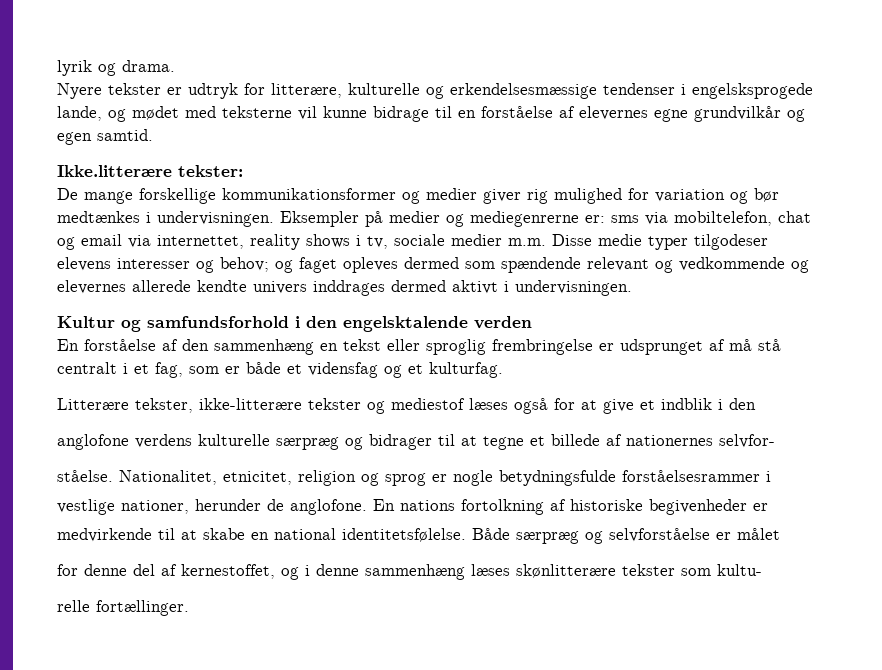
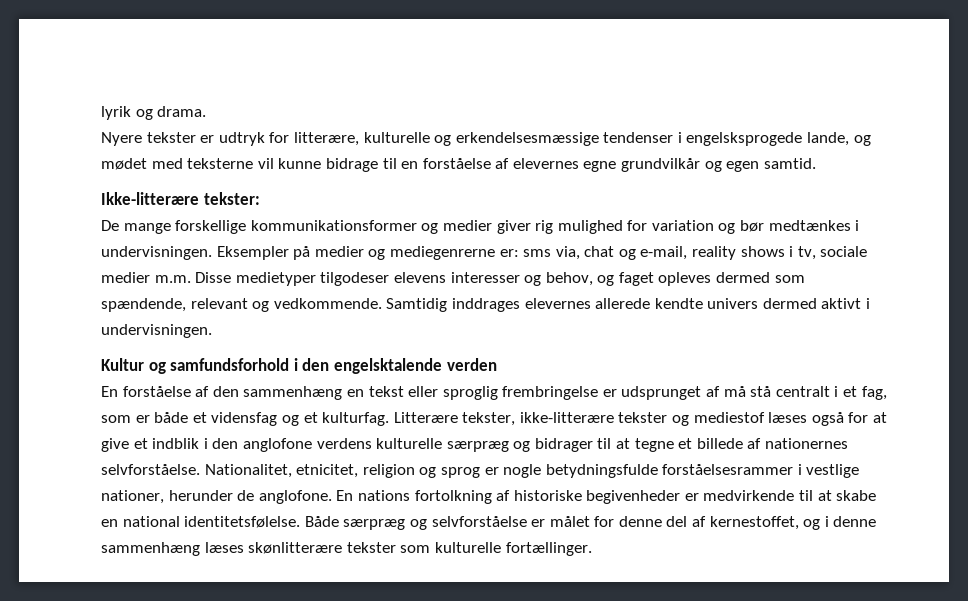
- Ikke.litterære tekster:
+ Ikke-litterære tekster:
- Eksempler på medier og mediegenrerne er: sms via mobiltelefon, chat og email via internettet, reality shows i tv, sociale medier m.m. Disse medie typer tilgodeser elevens interesser og behov; og faget opleves dermed som spændende relevant og vedkommende og elevernes allerede kendte univers inddrages dermed aktivt i undervisningen.
+ Eksempler på medier og mediegenrerne er: sms via, chat og e-mail, reality shows i tv, sociale medier m.m. Disse medietyper tilgodeser elevens interesser og behov, og faget opleves dermed som spændende, relevant og vedkommende. Samtidig inddrages elevernes allerede kendte univers dermed aktivt i undervisningen.
- En forståelse af den sammenhæng en tekst eller sproglig frembringelse er udsprunget af må stå centralt i et fag, som er både et vidensfag og et kulturfag.
- Litterære tekster, ikke-litterære tekster og mediestof læses også for at give et indblik i den
- anglofone verdens kulturelle særpræg og bidrager til at tegne et billede af nationernes selvfor-
- ståelse.
+ En forståelse af den sammenhæng en tekst eller sproglig frembringelse er udsprunget af må stå centralt i et fag, som er både et vidensfag og et kulturfag. Litterære tekster, ikke-litterære tekster og mediestof læses også for at give et indblik i den anglofone verdens kulturelle særpræg og bidrager til at tegne et billede af nationernes selvforståelse.
- Nationalitet, etnicitet, religion og sprog er nogle betydningsfulde forståelsesrammer i
- vestlige nationer, herunder de anglofone.
+ Nationalitet, etnicitet, religion og sprog er nogle betydningsfulde forståelsesrammer i vestlige nationer, herunder de anglofone.
- En nations fortolkning af historiske begivenheder er
- medvirkende til at skabe en national identitetsfølelse.
+ En nations fortolkning af historiske begivenheder er medvirkende til at skabe en national identitetsfølelse.
- Både særpræg og selvforståelse er målet
- for denne del af kernestoffet, og i denne sammenhæng læses skønlitterære tekster som kultu-
- relle fortællinger.
+ Både særpræg og selvforståelse er målet for denne del af kernestoffet, og i denne sammenhæng læses skønlitterære tekster som kulturelle fortællinger.

